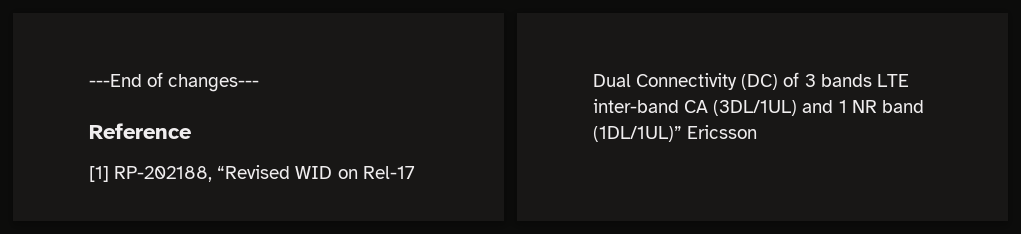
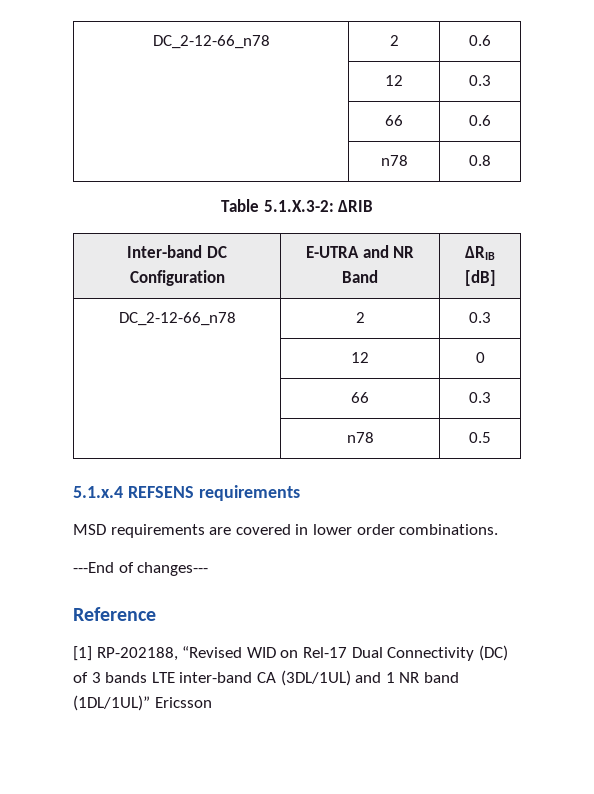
+ DC_2-12-66_n78 | 2 | 0.6
+ | 12 | 0.3
+ | 66 | 0.6
+ | n78 | 0.8
+ Table 5.1.X.3-2: ΔRIB
+ Inter-band DC Configuration | E-UTRA and NR Band | ΔRIB [dB]
+ DC_2-12-66_n78 | 2 | 0.3
+ | 12 | 0
+ | 66 | 0.3
+ | n78 | 0.5
+ 5.1.x.4 REFSENS requirements
+ MSD requirements are covered in lower order combinations.

